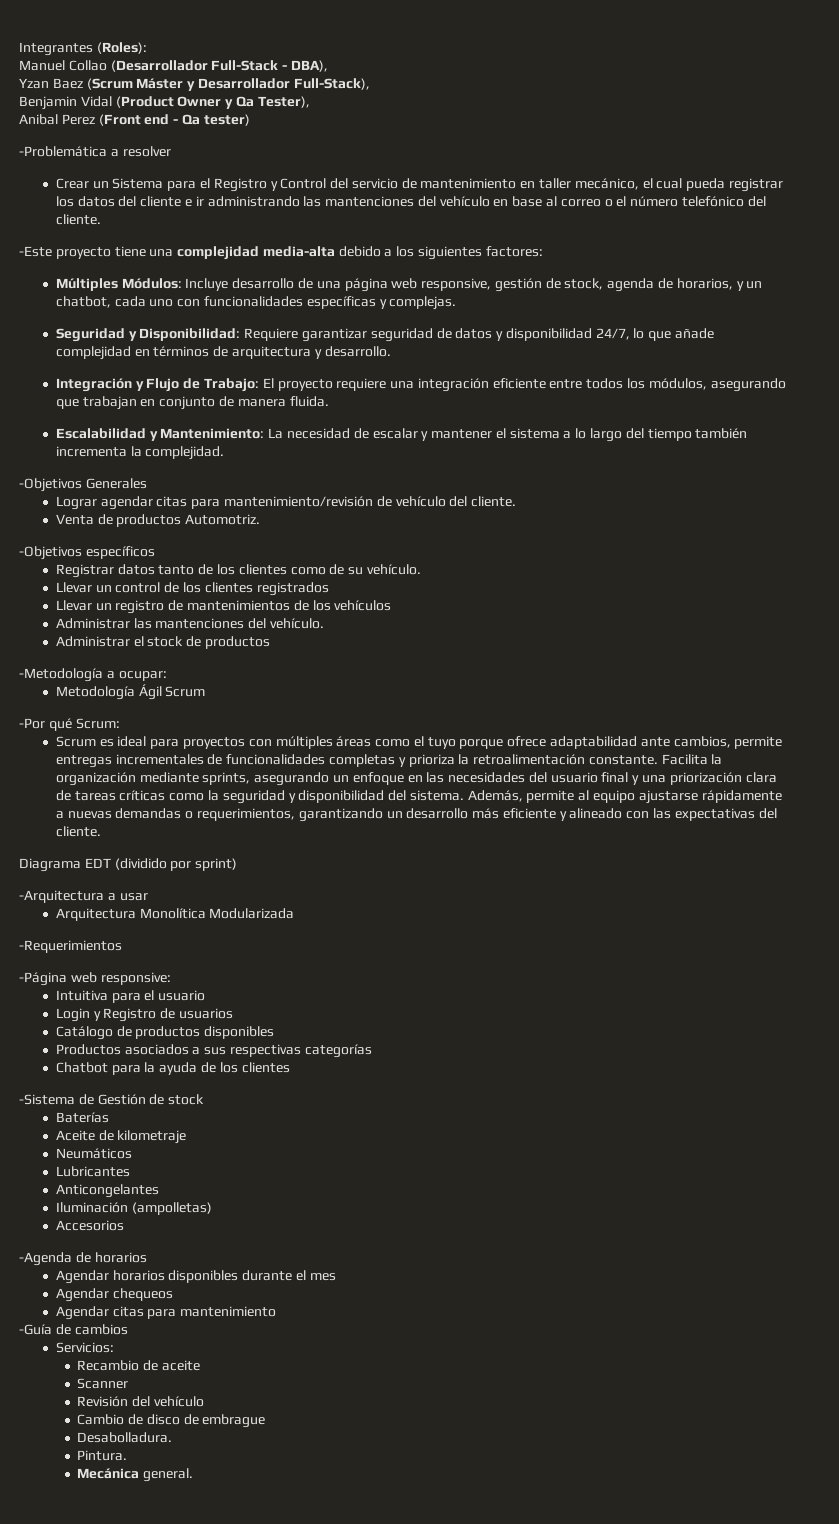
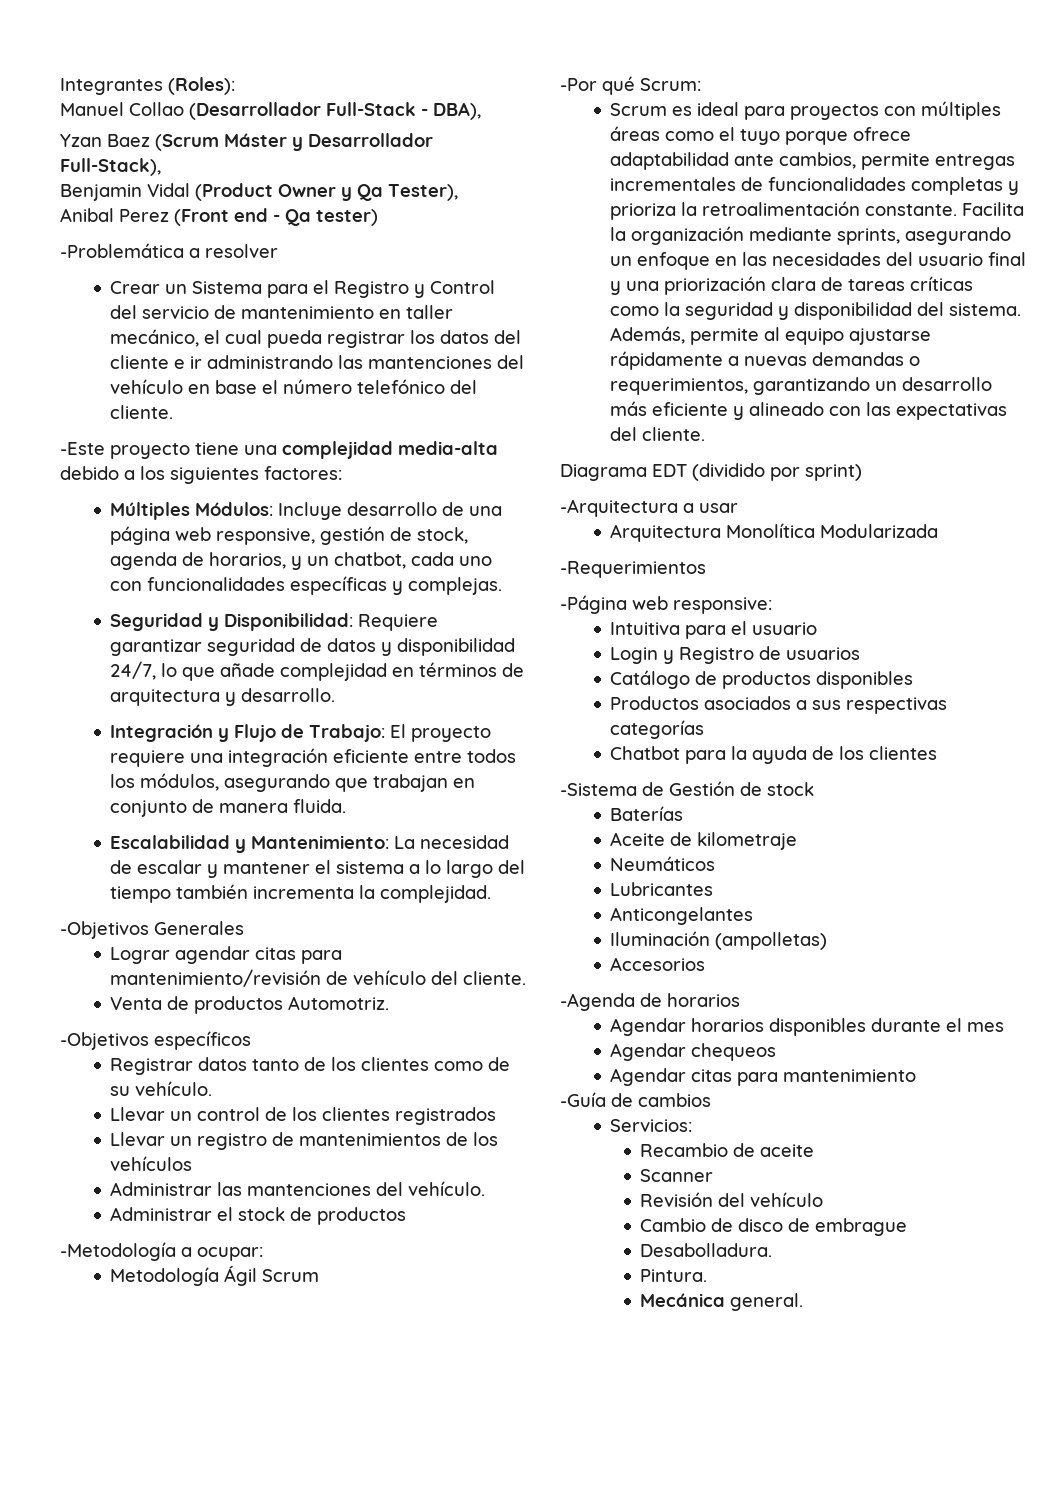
- Crear un Sistema para el Registro y Control del servicio de mantenimiento en taller mecánico, el cual pueda registrar los datos del cliente e ir administrando las mantenciones del vehículo en base al correo o el número telefónico del cliente.
+ Crear un Sistema para el Registro y Control del servicio de mantenimiento en taller mecánico, el cual pueda registrar los datos del cliente e ir administrando las mantenciones del vehículo en base el número telefónico del cliente.

